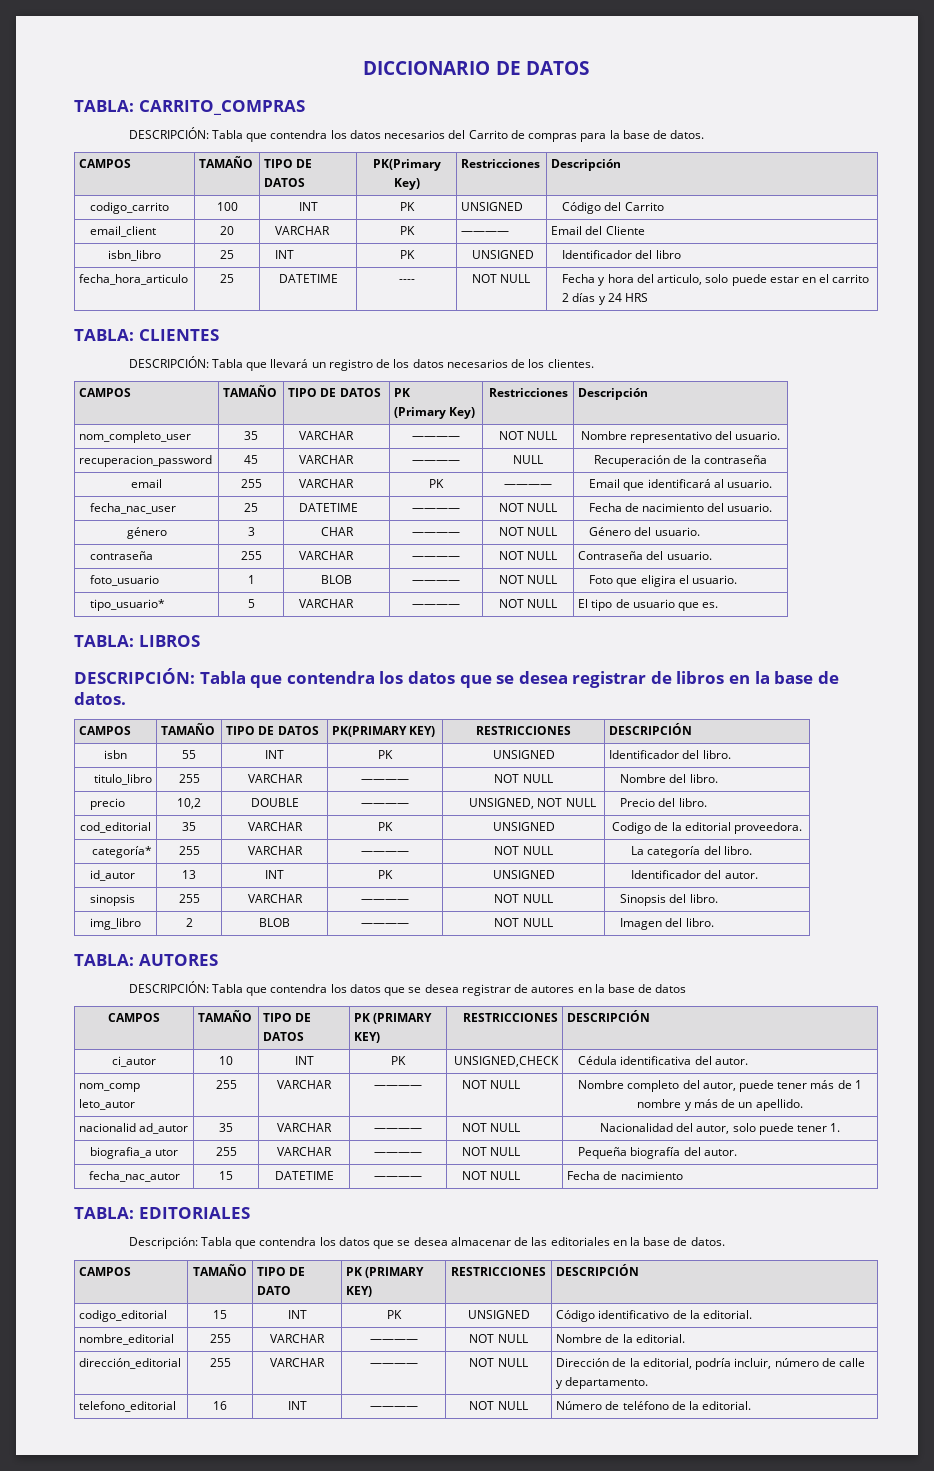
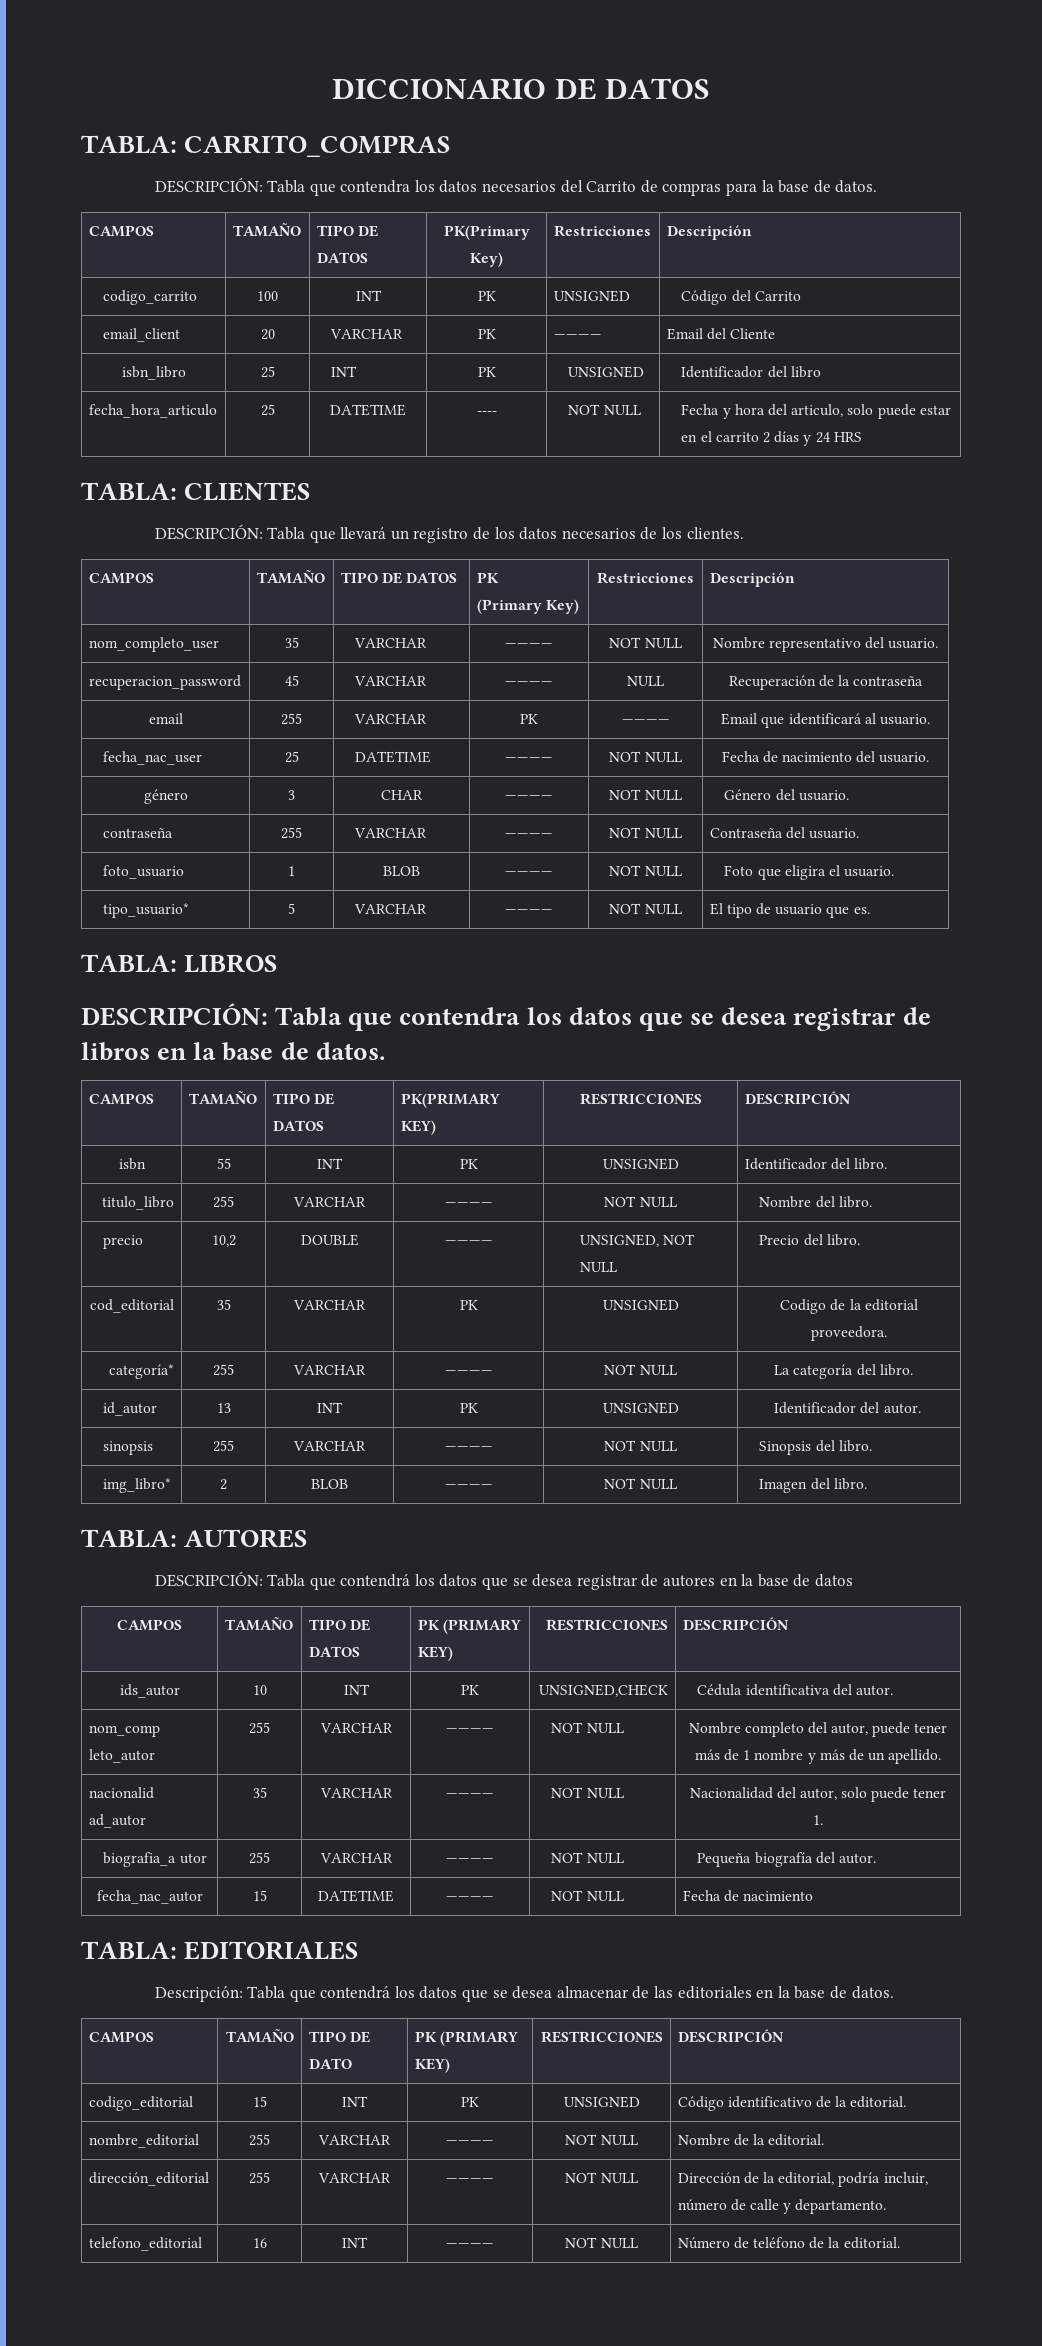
- img_libro | 2 | BLOB | ———— | NOT NULL | Imagen del libro.
+ img_libro* | 2 | BLOB | ———— | NOT NULL | Imagen del libro.
- DESCRIPCIÓN: Tabla que contendra los datos que se desea registrar de autores en la base de datos
+ DESCRIPCIÓN: Tabla que contendrá los datos que se desea registrar de autores en la base de datos
- ci_autor | 10 | INT | PK | UNSIGNED,CHECK | Cédula identificativa del autor.
+ ids_autor | 10 | INT | PK | UNSIGNED,CHECK | Cédula identificativa del autor.
- Descripción: Tabla que contendra los datos que se desea almacenar de las editoriales en la base de datos.
+ Descripción: Tabla que contendrá los datos que se desea almacenar de las editoriales en la base de datos.

